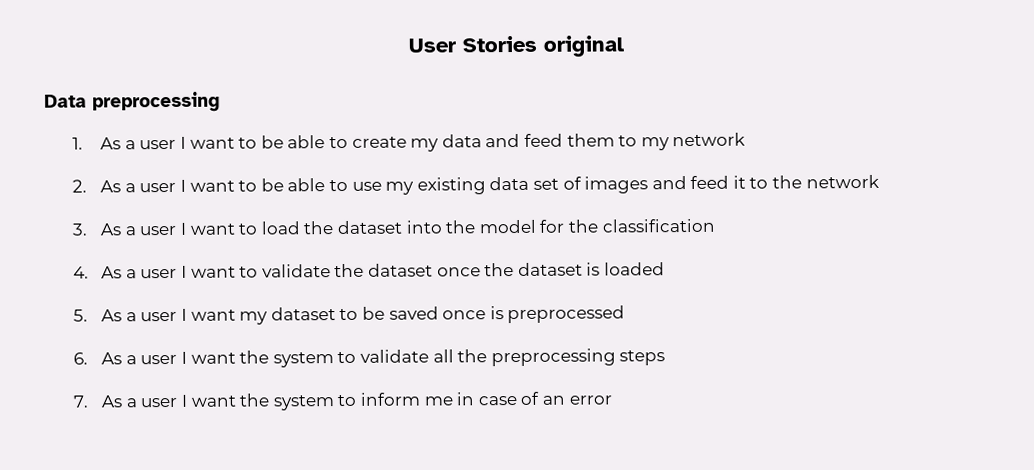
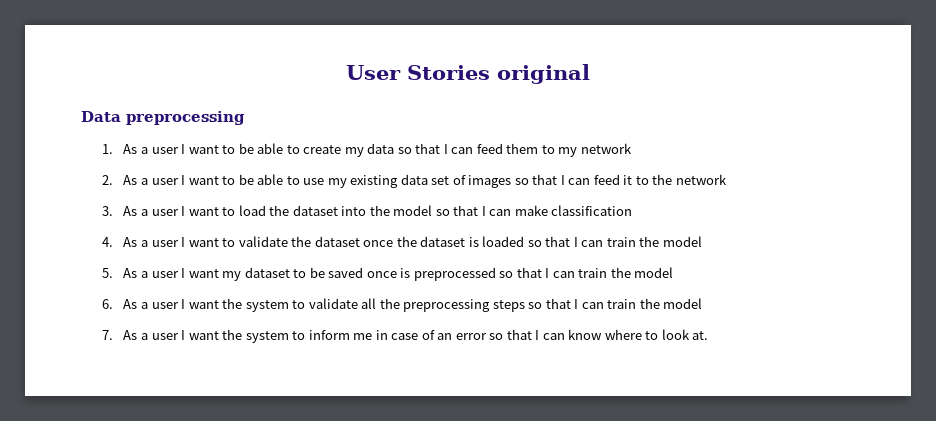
- 1. As a user I want to be able to create my data and feed them to my network
+ 1. As a user I want to be able to create my data so that I can feed them to my network
- 2. As a user I want to be able to use my existing data set of images and feed it to the network
+ 2. As a user I want to be able to use my existing data set of images so that I can feed it to the network
- 3. As a user I want to load the dataset into the model for the classification
+ 3. As a user I want to load the dataset into the model so that I can make classification
- 4. As a user I want to validate the dataset once the dataset is loaded
+ 4. As a user I want to validate the dataset once the dataset is loaded so that I can train the model
- 5. As a user I want my dataset to be saved once is preprocessed
+ 5. As a user I want my dataset to be saved once is preprocessed so that I can train the model
- 6. As a user I want the system to validate all the preprocessing steps
+ 6. As a user I want the system to validate all the preprocessing steps so that I can train the model
- 7. As a user I want the system to inform me in case of an error
+ 7. As a user I want the system to inform me in case of an error so that I can know where to look at.

